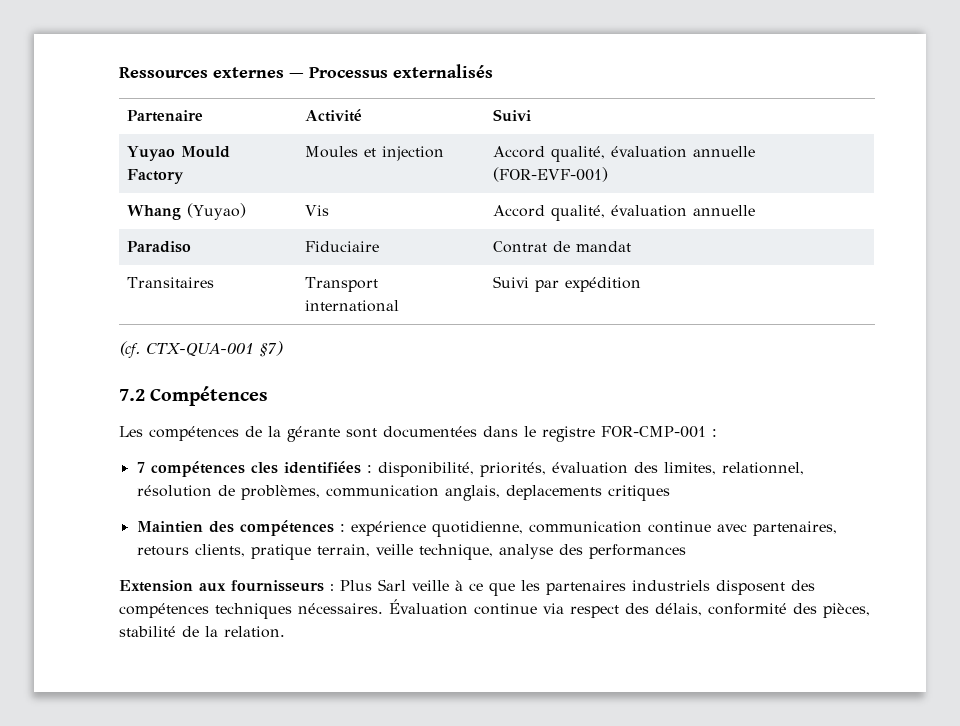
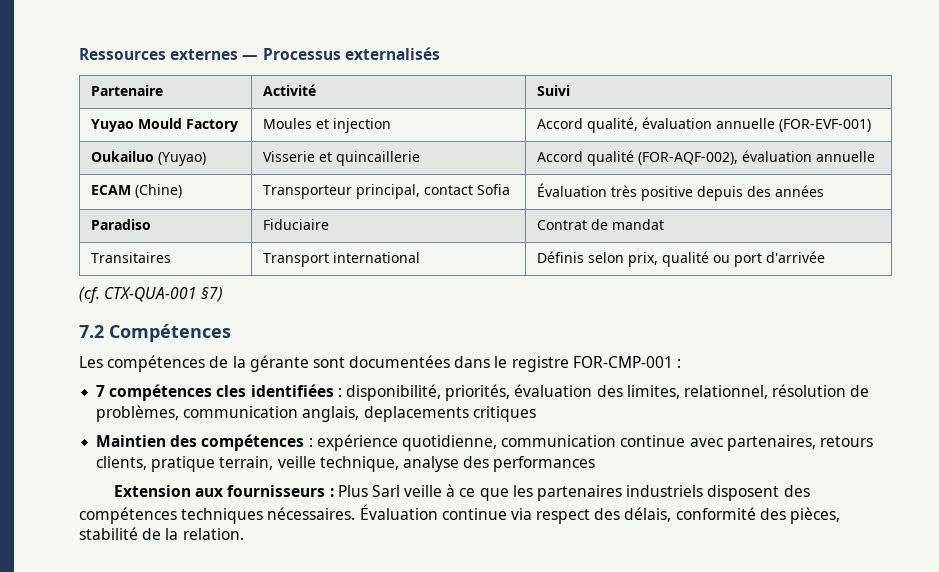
- Whang (Yuyao) | Vis | Accord qualité, évaluation annuelle
+ Oukailuo (Yuyao) | Visserie et quincaillerie | Accord qualité (FOR-AQF-002), évaluation annuelle
+ ECAM (Chine) | Transporteur principal, contact Sofia | Évaluation très positive depuis des années
- Transitaires | Transport international | Suivi par expédition
+ Transitaires | Transport international | Définis selon prix, qualité ou port d'arrivée

